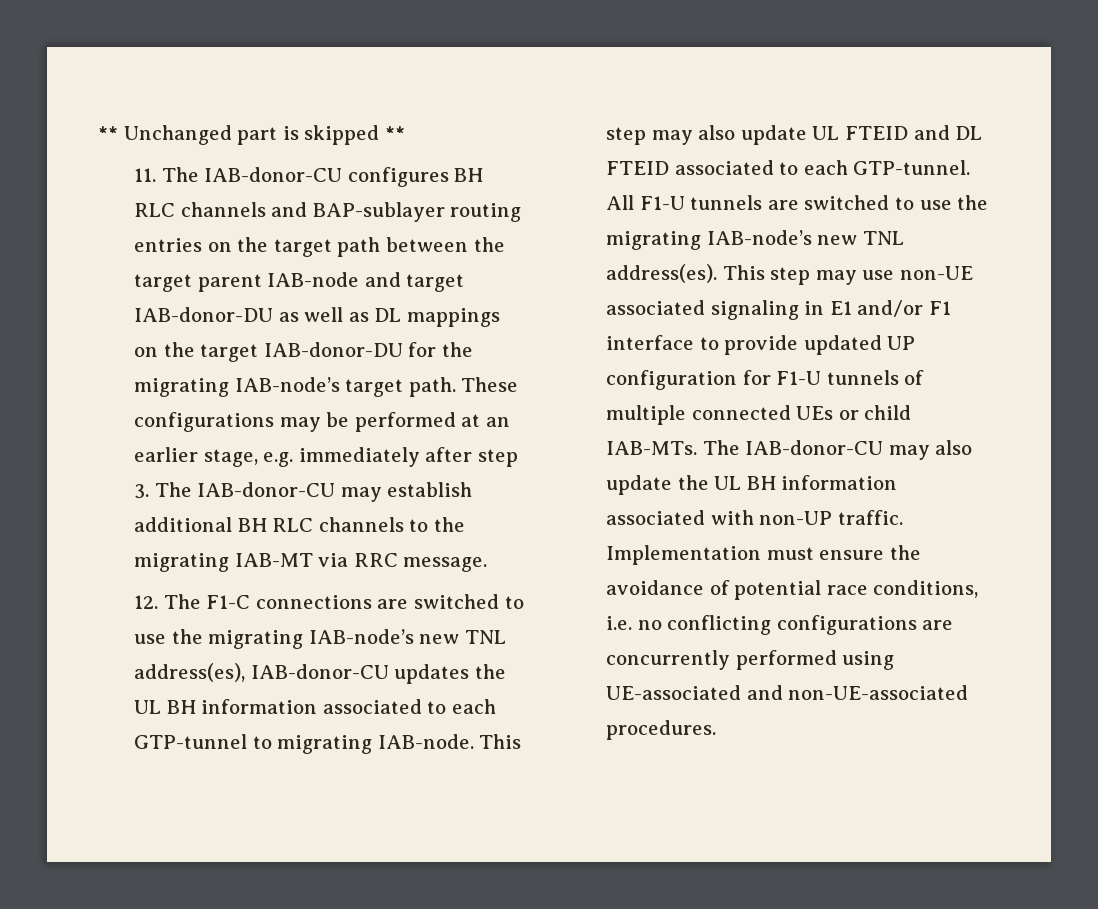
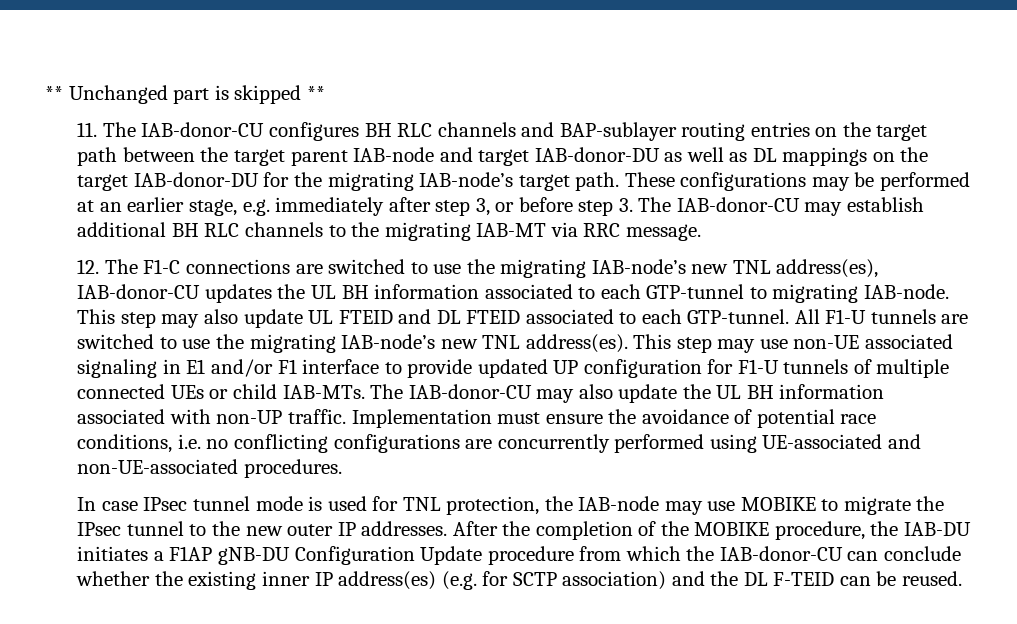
- These configurations may be performed at an earlier stage, e.g. immediately after step 3. The IAB-donor-CU may establish additional BH RLC channels to the migrating IAB-MT via RRC message.
+ These configurations may be performed at an earlier stage, e.g. immediately after step 3, or before step 3. The IAB-donor-CU may establish additional BH RLC channels to the migrating IAB-MT via RRC message.
+ In case IPsec tunnel mode is used for TNL protection, the IAB-node may use MOBIKE to migrate the IPsec tunnel to the new outer IP addresses. After the completion of the MOBIKE procedure, the IAB-DU initiates a F1AP gNB-DU Configuration Update procedure from which the IAB-donor-CU can conclude whether the existing inner IP address(es) (e.g. for SCTP association) and the DL F-TEID can be reused.

